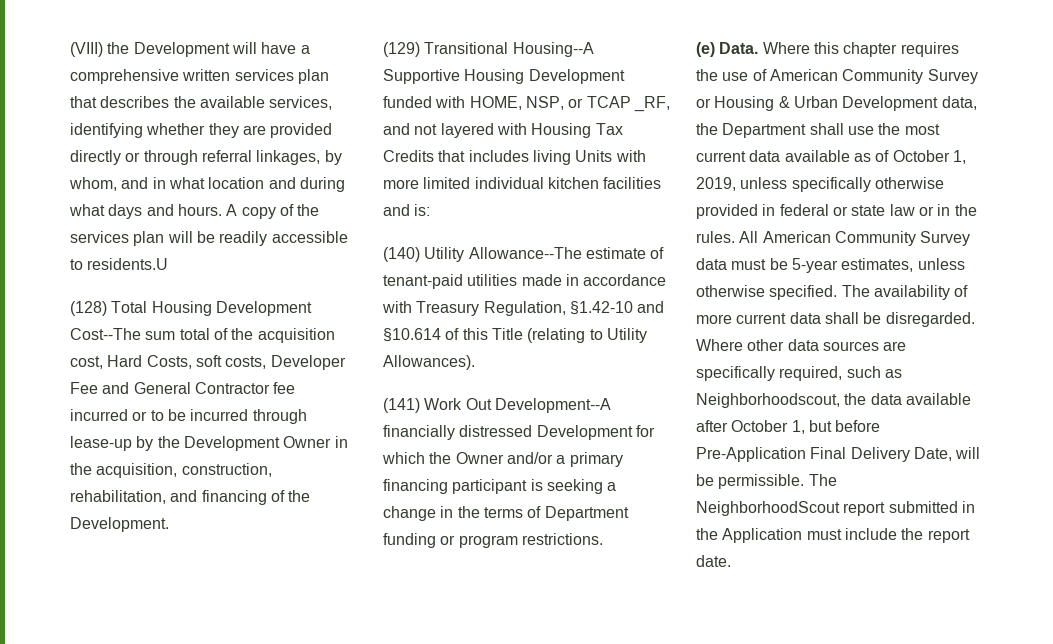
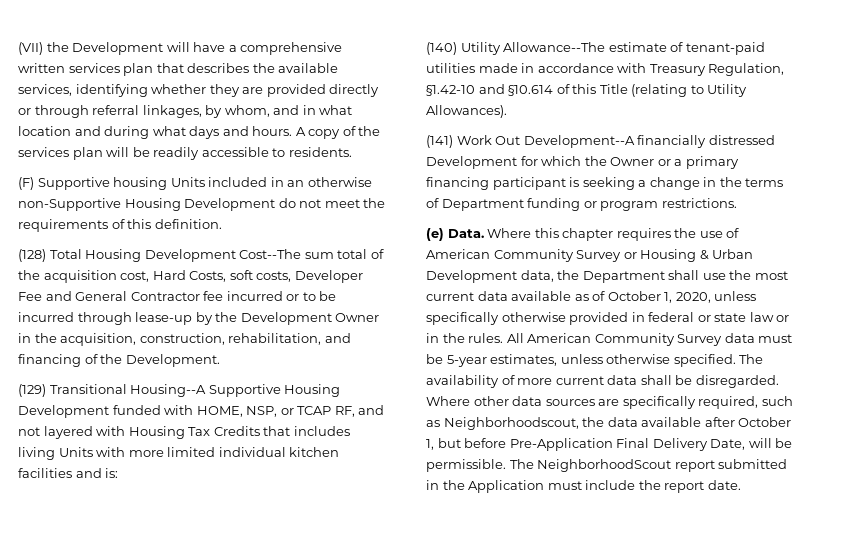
- (VIII) the Development will have a comprehensive written services plan that describes the available services, identifying whether they are provided directly or through referral linkages, by whom, and in what location and during what days and hours.
+ (VII) the Development will have a comprehensive written services plan that describes the available services, identifying whether they are provided directly or through referral linkages, by whom, and in what location and during what days and hours.
- A copy of the services plan will be readily accessible to residents.U
+ A copy of the services plan will be readily accessible to residents.
+ (F) Supportive housing Units included in an otherwise non-Supportive Housing Development do not meet the requirements of this definition.
- (129) Transitional Housing--A Supportive Housing Development funded with HOME, NSP, or TCAP _RF, and not layered with Housing Tax Credits that includes living Units with more limited individual kitchen facilities and is:
+ (129) Transitional Housing--A Supportive Housing Development funded with HOME, NSP, or TCAP RF, and not layered with Housing Tax Credits that includes living Units with more limited individual kitchen facilities and is:
- (141) Work Out Development--A financially distressed Development for which the Owner and/or a primary financing participant is seeking a change in the terms of Department funding or program restrictions.
+ (141) Work Out Development--A financially distressed Development for which the Owner or a primary financing participant is seeking a change in the terms of Department funding or program restrictions.
- Where this chapter requires the use of American Community Survey or Housing & Urban Development data, the Department shall use the most current data available as of October 1, 2019, unless specifically otherwise provided in federal or state law or in the rules.
+ Where this chapter requires the use of American Community Survey or Housing & Urban Development data, the Department shall use the most current data available as of October 1, 2020, unless specifically otherwise provided in federal or state law or in the rules.

